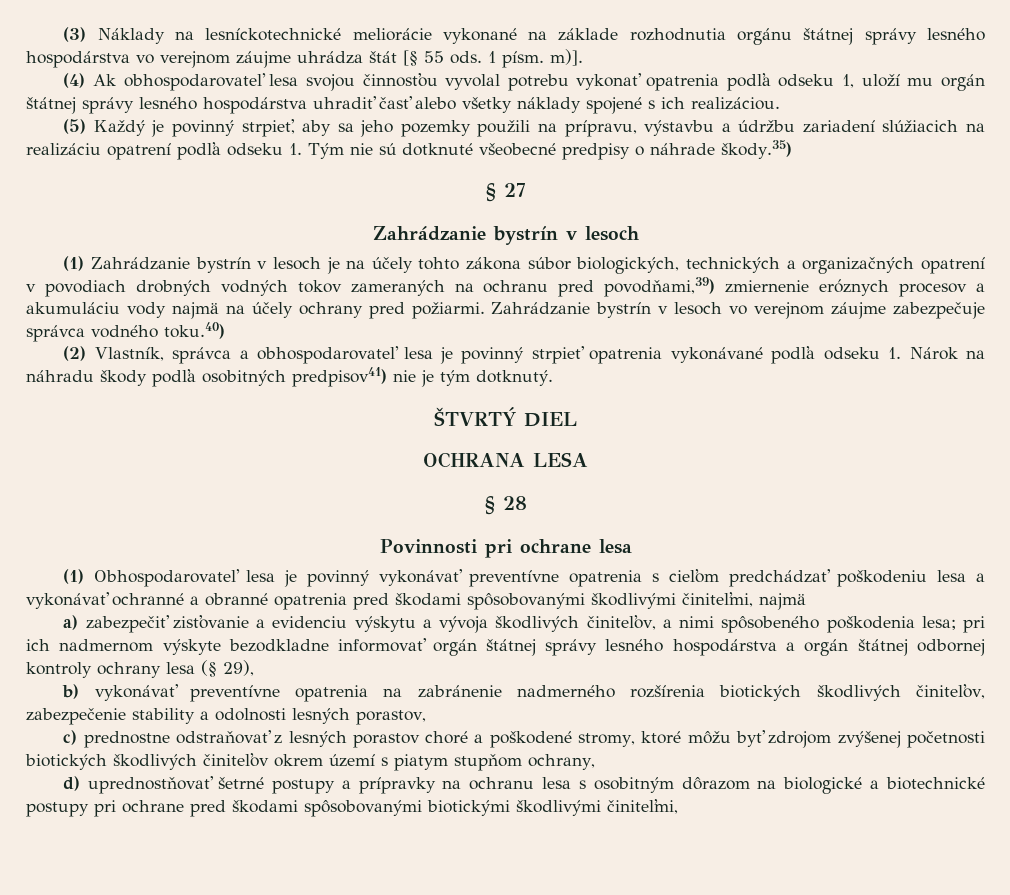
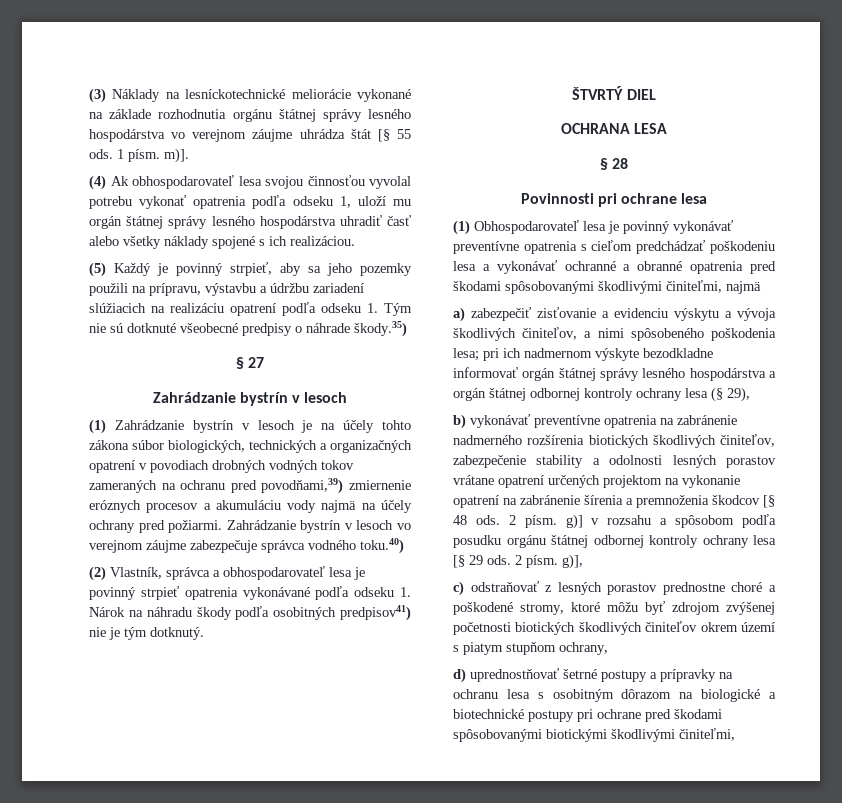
- b) vykonávať preventívne opatrenia na zabránenie nadmerného rozšírenia biotických škodlivých činiteľov, zabezpečenie stability a odolnosti lesných porastov,
+ b) vykonávať preventívne opatrenia na zabránenie nadmerného rozšírenia biotických škodlivých činiteľov, zabezpečenie stability a odolnosti lesných porastov vrátane opatrení určených projektom na vykonanie opatrení na zabránenie šírenia a premnoženia škodcov [§ 48 ods. 2 písm. g)] v rozsahu a spôsobom podľa posudku orgánu štátnej odbornej kontroly ochrany lesa [§ 29 ods. 2 písm. g)],
- c) prednostne odstraňovať z lesných porastov choré a poškodené stromy, ktoré môžu byť zdrojom zvýšenej početnosti biotických škodlivých činiteľov okrem území s piatym stupňom ochrany,
+ c) odstraňovať z lesných porastov prednostne choré a poškodené stromy, ktoré môžu byť zdrojom zvýšenej početnosti biotických škodlivých činiteľov okrem území s piatym stupňom ochrany,

